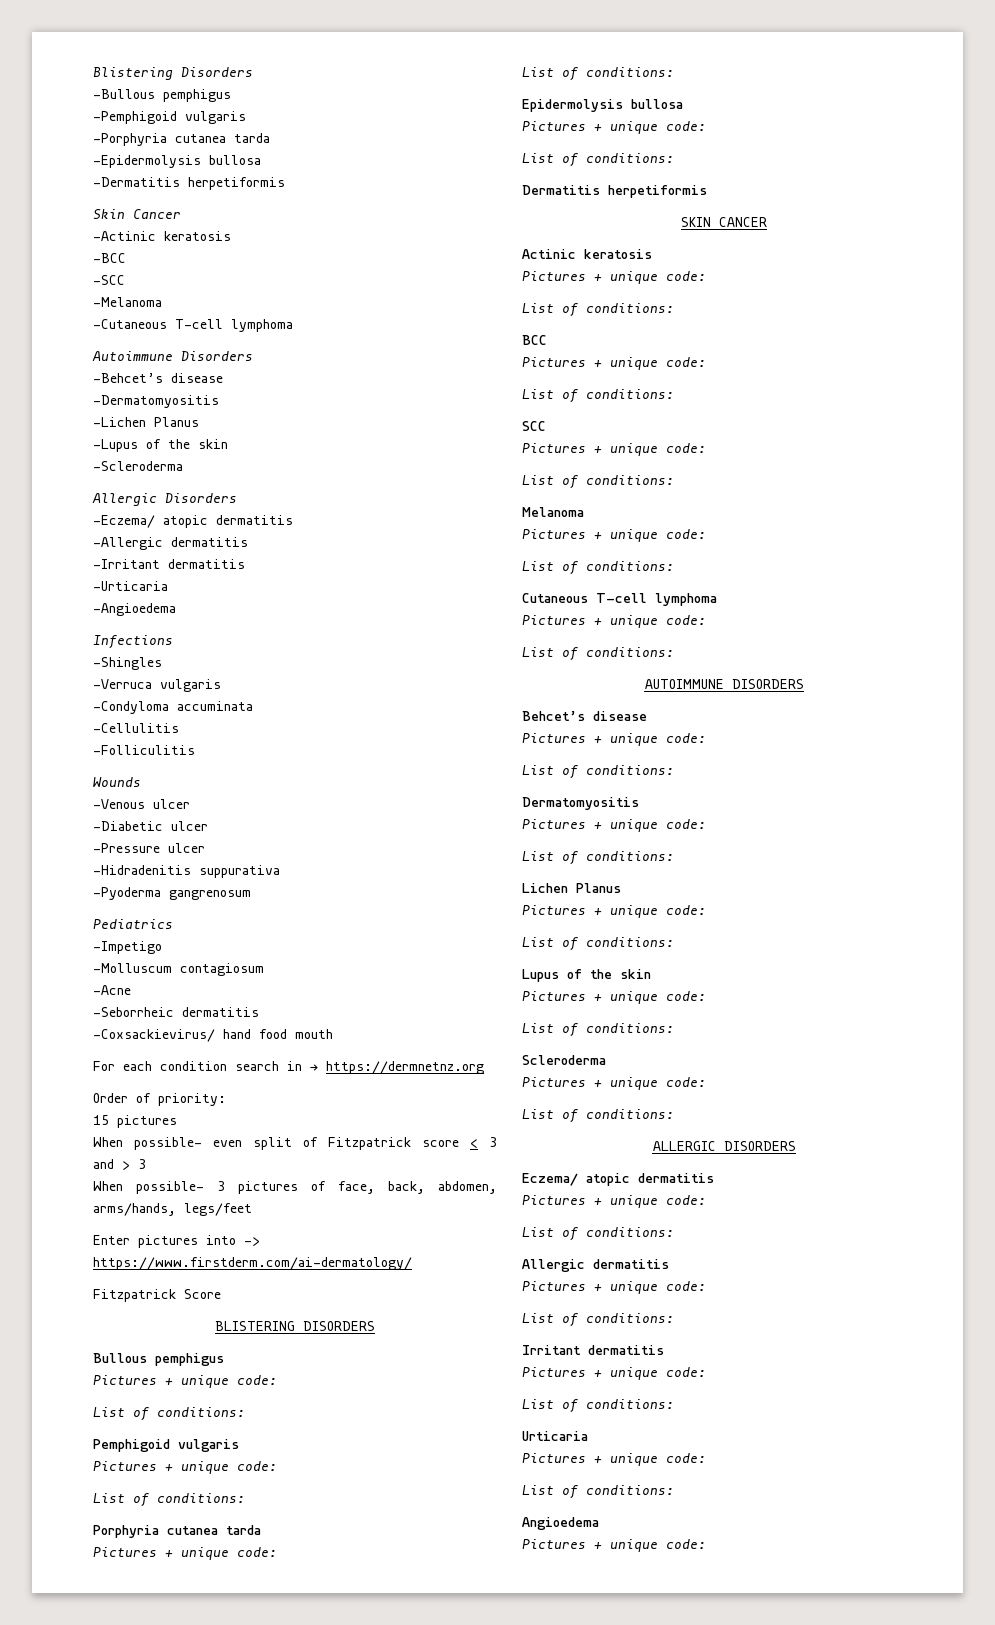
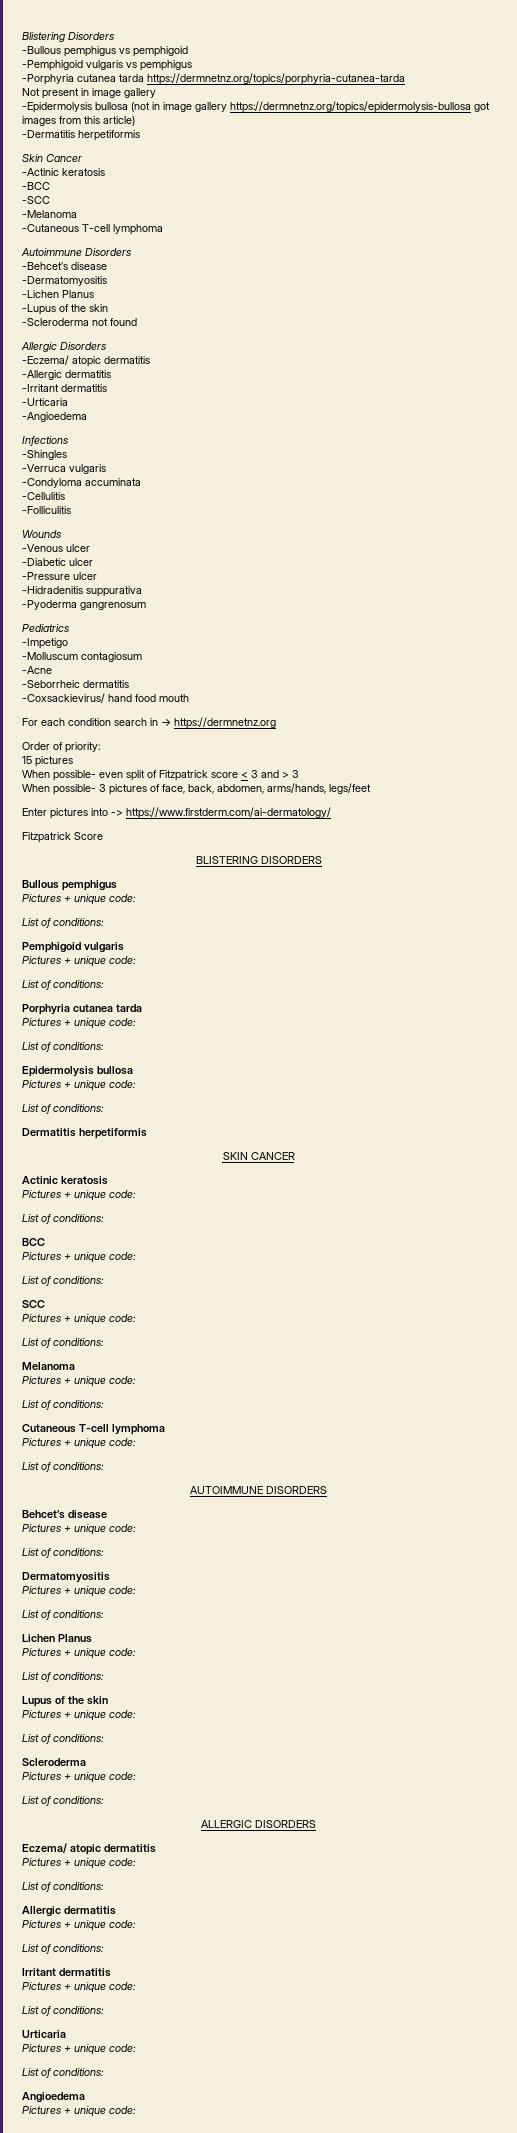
- -Bullous pemphigus
+ -Bullous pemphigus vs pemphigoid
- -Pemphigoid vulgaris
+ -Pemphigoid vulgaris vs pemphigus
- -Porphyria cutanea tarda
- -Epidermolysis bullosa
+ -Porphyria cutanea tarda https://dermnetnz.org/topics/porphyria-cutanea-tarda
+ Not present in image gallery
+ -Epidermolysis bullosa (not in image gallery https://dermnetnz.org/topics/epidermolysis-bullosa got images from this article)
- -Scleroderma
+ -Scleroderma not found

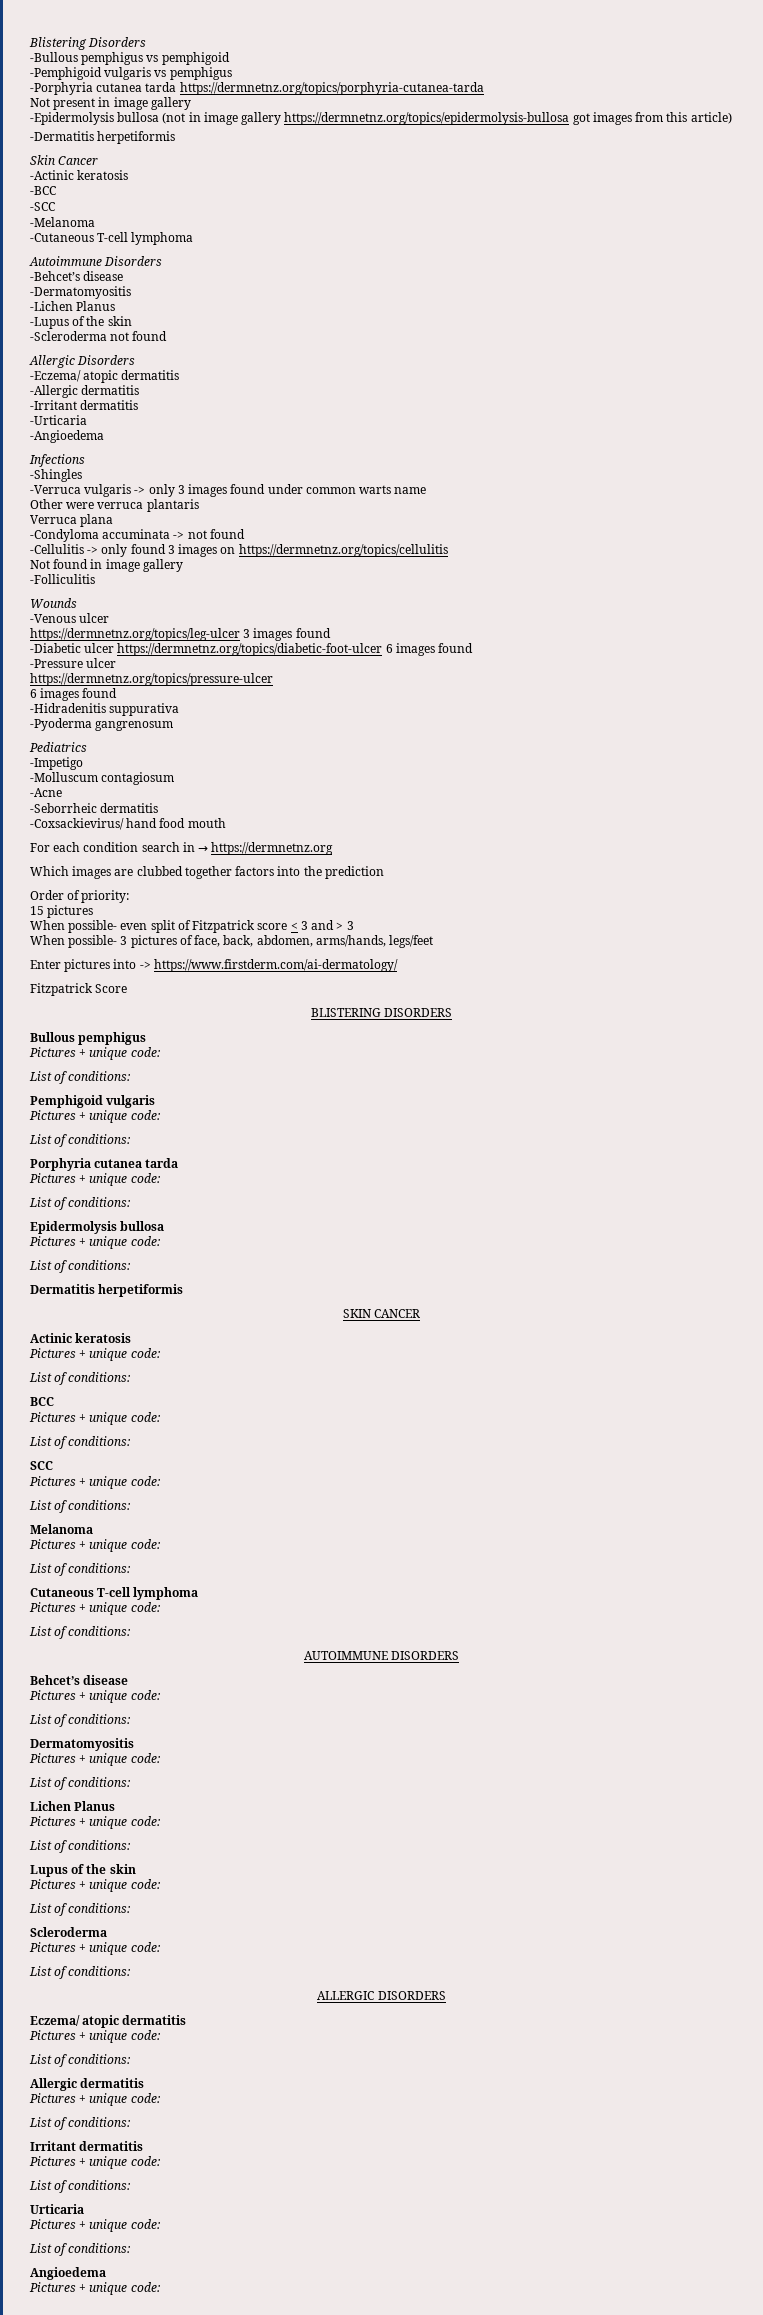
- -Verruca vulgaris
- -Condyloma accuminata
- -Cellulitis
+ -Verruca vulgaris -> only 3 images found under common warts name
+ Other were verruca plantaris
+ Verruca plana
+ -Condyloma accuminata -> not found
+ -Cellulitis -> only found 3 images on https://dermnetnz.org/topics/cellulitis
+ Not found in image gallery
  -Folliculitis
  Wounds
  -Venous ulcer
- -Diabetic ulcer
+ https://dermnetnz.org/topics/leg-ulcer 3 images found
+ -Diabetic ulcer https://dermnetnz.org/topics/diabetic-foot-ulcer 6 images found
  -Pressure ulcer
+ https://dermnetnz.org/topics/pressure-ulcer
+ 6 images found
+ Which images are clubbed together factors into the prediction

